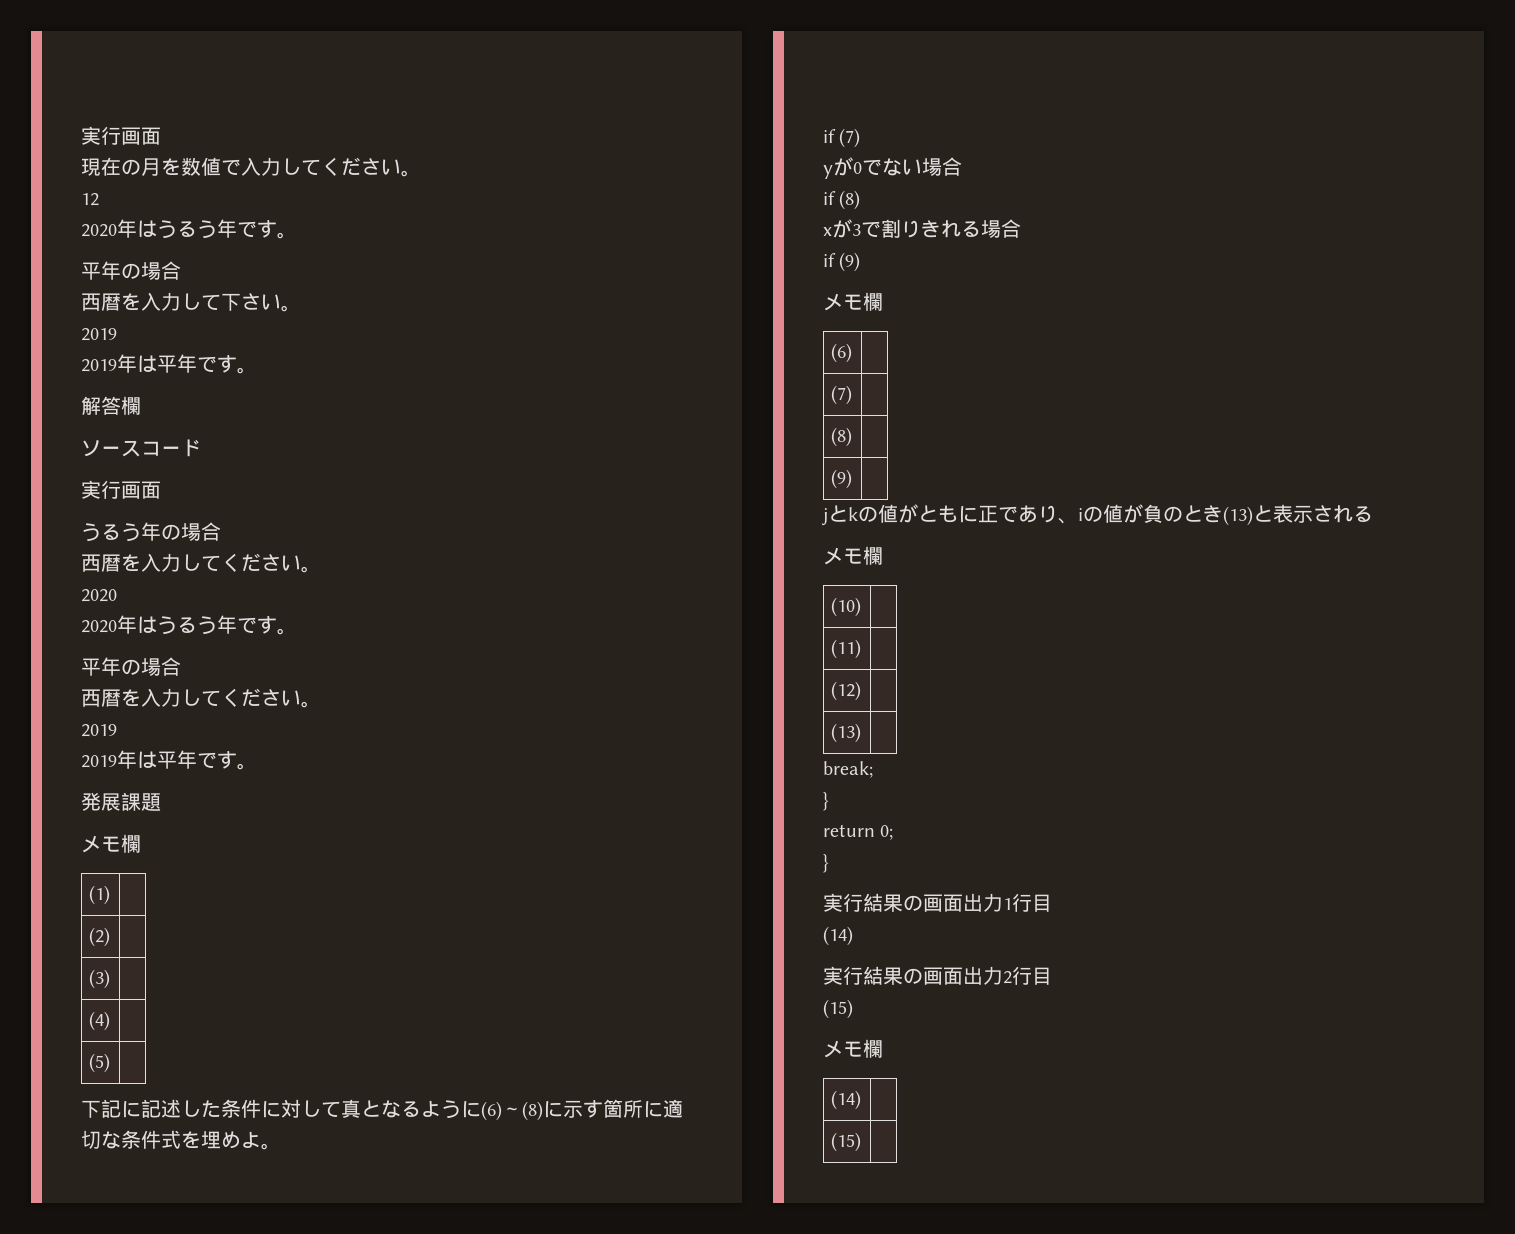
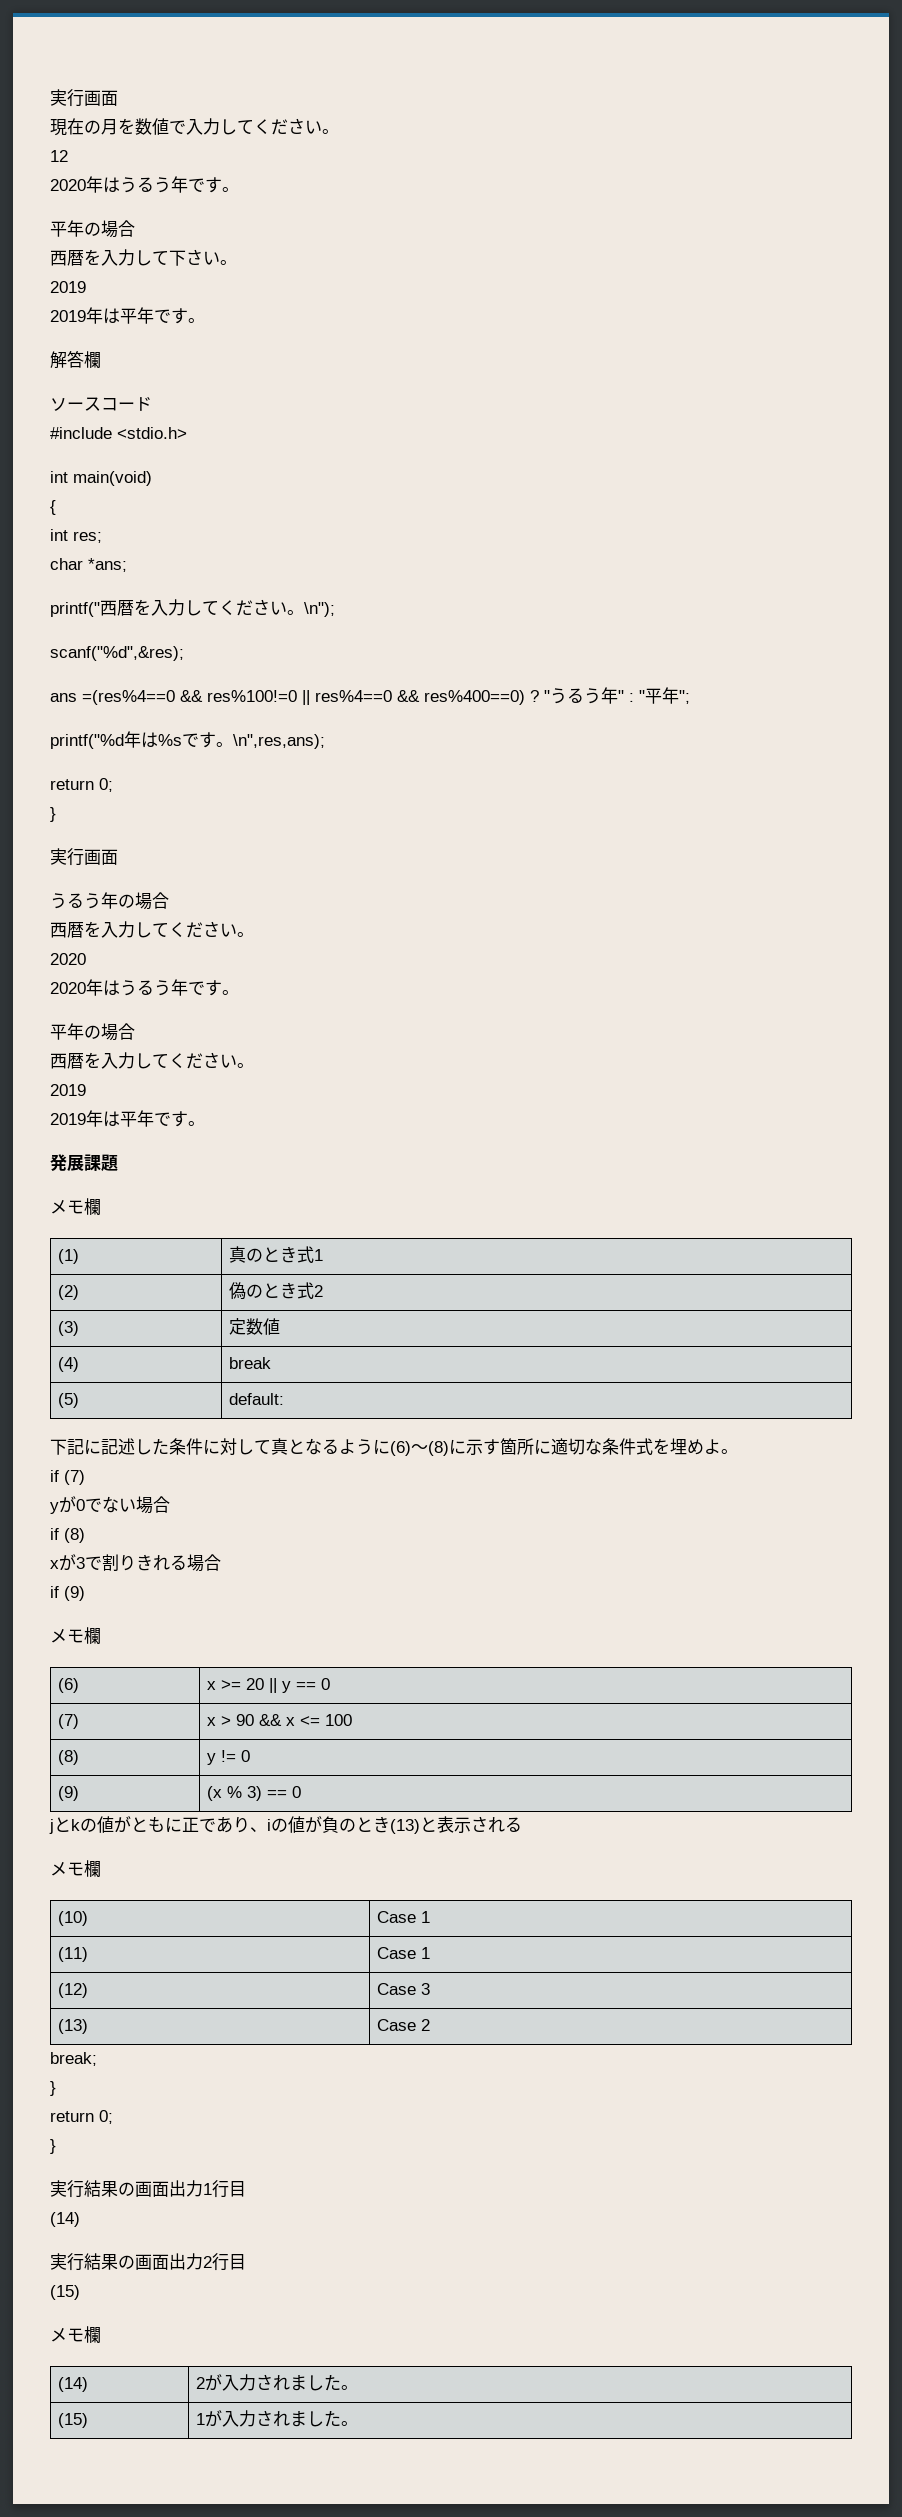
+ #include <stdio.h>
+ int main(void)
+ {
+ int res;
+ char *ans;
+ printf("西暦を入力してください。\n");
+ scanf("%d",&res);
+ ans =(res%4==0 && res%100!=0 || res%4==0 && res%400==0) ? "うるう年" : "平年";
+ printf("%d年は%sです。\n",res,ans);
+ return 0;
+ }
- (1) |
- (2) |
+ (1) | 真のとき式1
+ (2) | 偽のとき式2
- (3) |
+ (3) | 定数値
- (4) |
+ (4) | break
- (5) |
+ (5) | default:
- (6) |
- (7) |
- (8) |
- (9) |
+ (6) | x >= 20 || y == 0
+ (7) | x > 90 && x <= 100
+ (8) | y != 0
+ (9) | (x % 3) == 0
- (10) |
+ (10) | Case 1
- (11) |
+ (11) | Case 1
- (12) |
+ (12) | Case 3
- (13) |
+ (13) | Case 2
- (14) |
- (15) |
+ (14) | 2が入力されました。
+ (15) | 1が入力されました。

